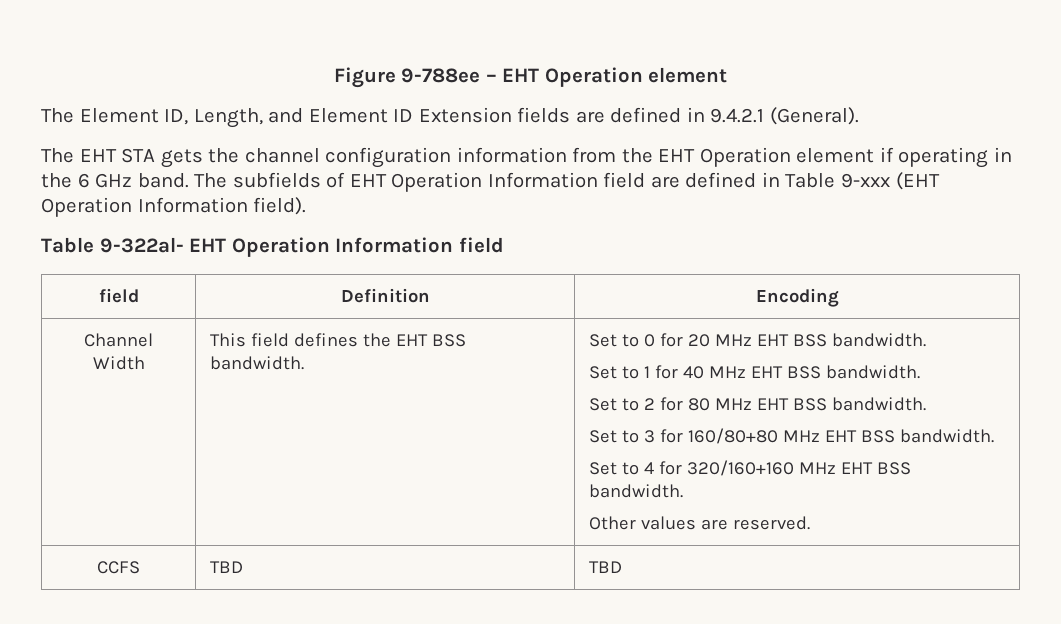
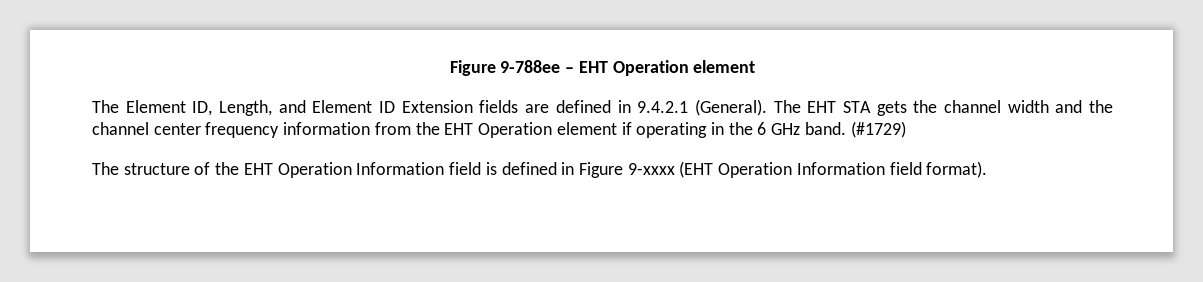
- The Element ID, Length, and Element ID Extension fields are defined in 9.4.2.1 (General).
- The EHT STA gets the channel configuration information from the EHT Operation element if operating in the 6 GHz band.
+ The Element ID, Length, and Element ID Extension fields are defined in 9.4.2.1 (General). The EHT STA gets the channel width and the channel center frequency information from the EHT Operation element if operating in the 6 GHz band.
- The subfields of EHT Operation Information field are defined in Table 9-xxx (EHT Operation Information field).
- Table 9-322al- EHT Operation Information field
- field | Definition | Encoding
- Channel Width | This field defines the EHT BSS bandwidth. | Set to 0 for 20 MHz EHT BSS bandwidth.
- Set to 1 for 40 MHz EHT BSS bandwidth.
- Set to 2 for 80 MHz EHT BSS bandwidth.
- Set to 3 for 160/80+80 MHz EHT BSS bandwidth.
- Set to 4 for 320/160+160 MHz EHT BSS bandwidth.
- Other values are reserved.
- CCFS | TBD | TBD
+ (#1729)
+ The structure of the EHT Operation Information field is defined in Figure 9-xxxx (EHT Operation Information field format).

